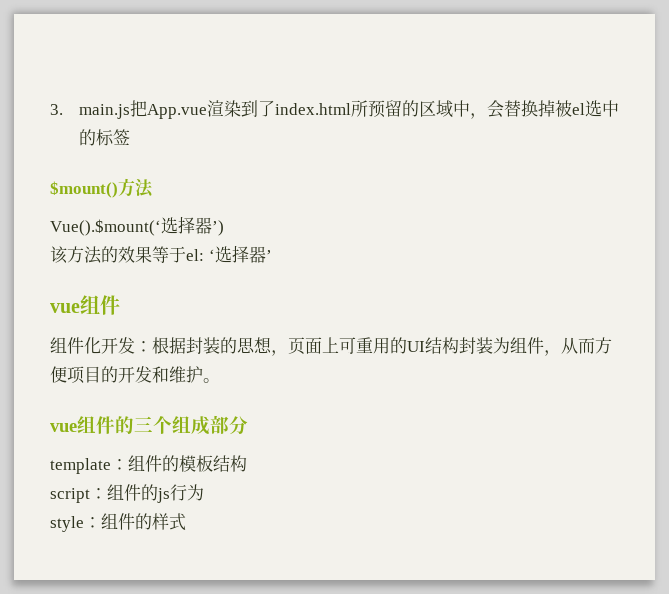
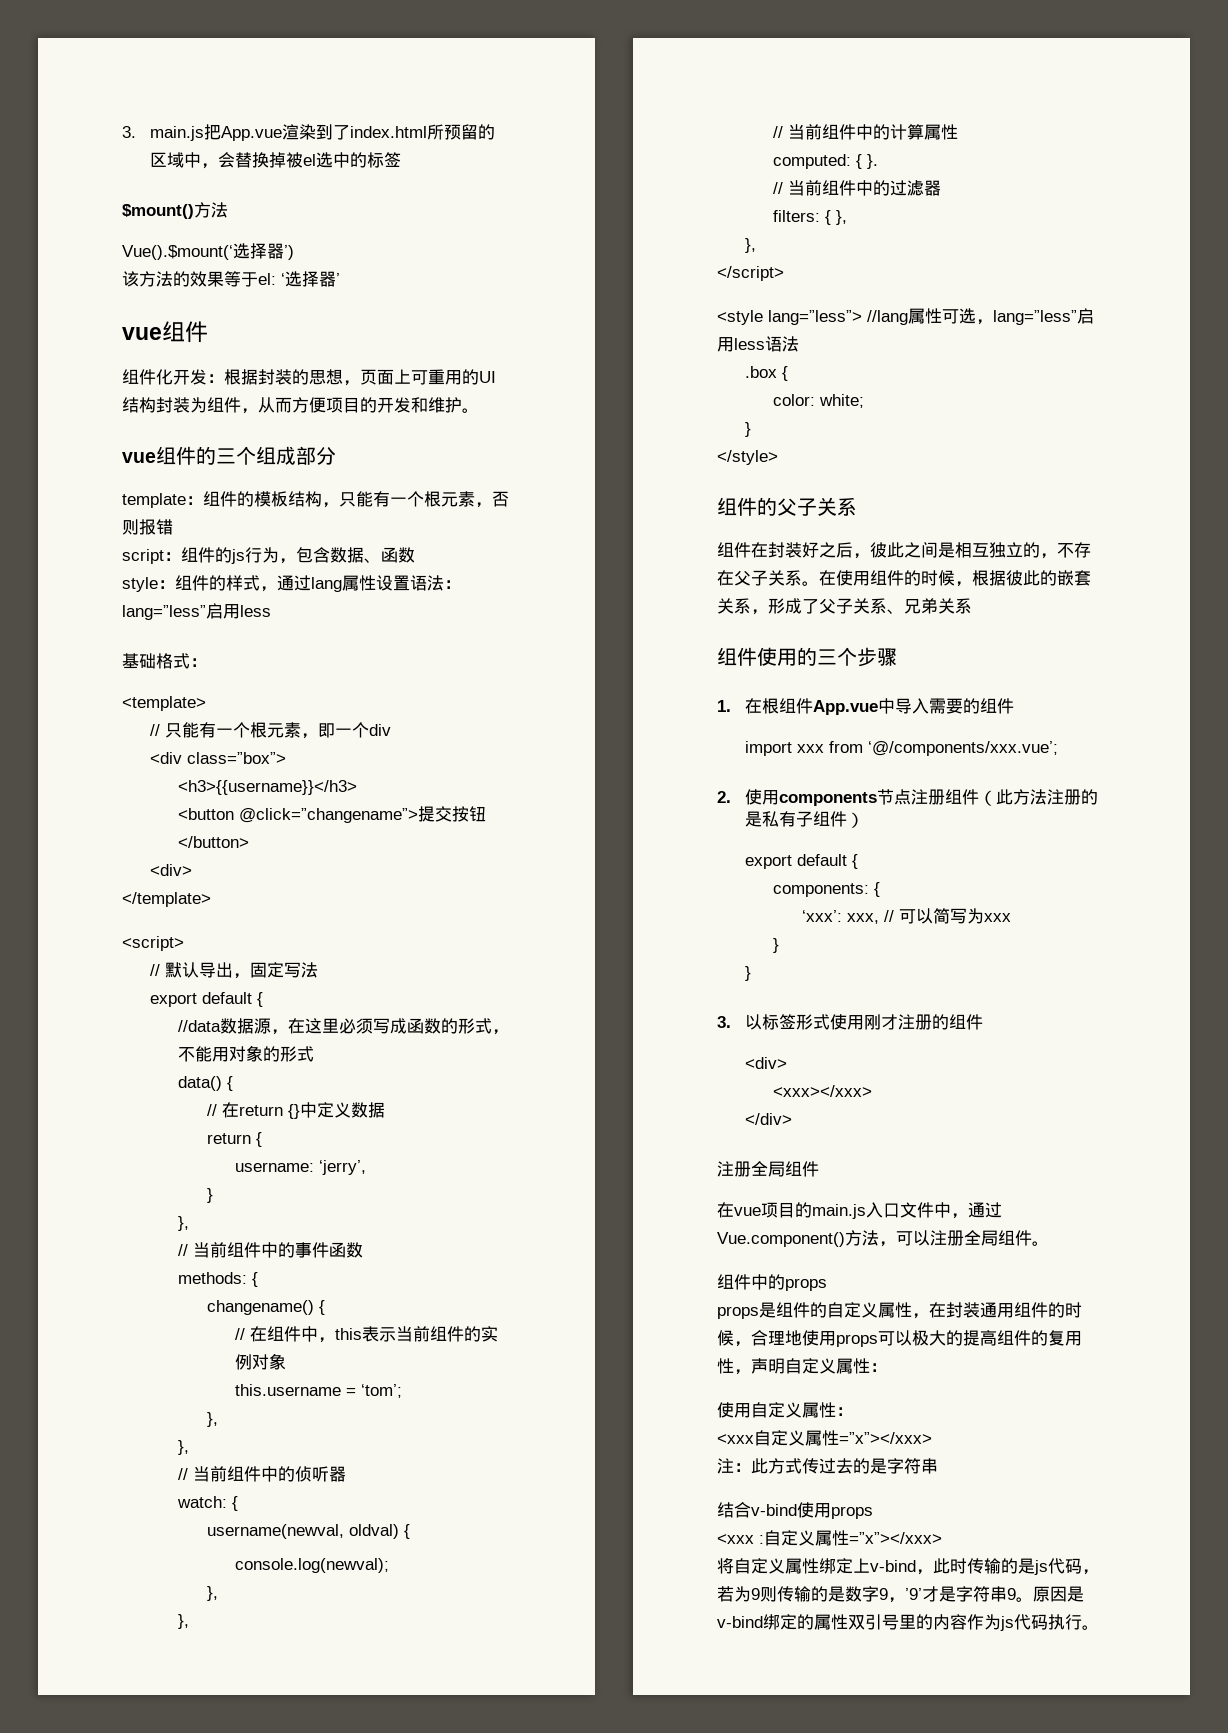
- template：组件的模板结构
+ template：组件的模板结构，只能有一个根元素，否则报错
- script：组件的js行为
+ script：组件的js行为，包含数据、函数
- style：组件的样式
+ style：组件的样式，通过lang属性设置语法：lang=”less”启用less
+ 基础格式：
+ <template>
+ // 只能有一个根元素，即一个div
+ <div class=”box”>
+ <h3>{{username}}</h3>
+ <button @click=”changename”>提交按钮</button>
+ <div>
+ </template>
+ <script>
+ // 默认导出，固定写法
+ export default {
+ //data数据源，在这里必须写成函数的形式，不能用对象的形式
+ data() {
+ // 在return {}中定义数据
+ return {
+ username: ‘jerry’,
+ }
+ },
+ // 当前组件中的事件函数
+ methods: {
+ changename() {
+ // 在组件中，this表示当前组件的实例对象
+ this.username = ‘tom’;
+ },
+ },
+ // 当前组件中的侦听器
+ watch: {
+ username(newval, oldval) {
+ console.log(newval);
+ },
+ },
+ // 当前组件中的计算属性
+ computed: { }.
+ // 当前组件中的过滤器
+ filters: { },
+ },
+ </script>
+ <style lang=”less”> //lang属性可选，lang=”less”启用less语法
+ .box {
+ color: white;
+ }
+ </style>
+ 组件的父子关系
+ 组件在封装好之后，彼此之间是相互独立的，不存在父子关系。在使用组件的时候，根据彼此的嵌套关系，形成了父子关系、兄弟关系
+ 组件使用的三个步骤
+ 1.在根组件App.vue中导入需要的组件
+ import xxx from ‘@/components/xxx.vue’;
+ 2.使用components节点注册组件（此方法注册的是私有子组件）
+ export default {
+ components: {
+ ‘xxx’: xxx, // 可以简写为xxx
+ }
+ }
+ 3.以标签形式使用刚才注册的组件
+ <div>
+ <xxx></xxx>
+ </div>
+ 注册全局组件
+ 在vue项目的main.js入口文件中，通过Vue.component()方法，可以注册全局组件。
+ 组件中的props
+ props是组件的自定义属性，在封装通用组件的时候，合理地使用props可以极大的提高组件的复用性，声明自定义属性：
+ 使用自定义属性：
+ <xxx自定义属性=”x”></xxx>
+ 注：此方式传过去的是字符串
+ 结合v-bind使用props
+ <xxx :自定义属性=”x”></xxx>
+ 将自定义属性绑定上v-bind，此时传输的是js代码，若为9则传输的是数字9，’9’才是字符串9。原因是v-bind绑定的属性双引号里的内容作为js代码执行。

